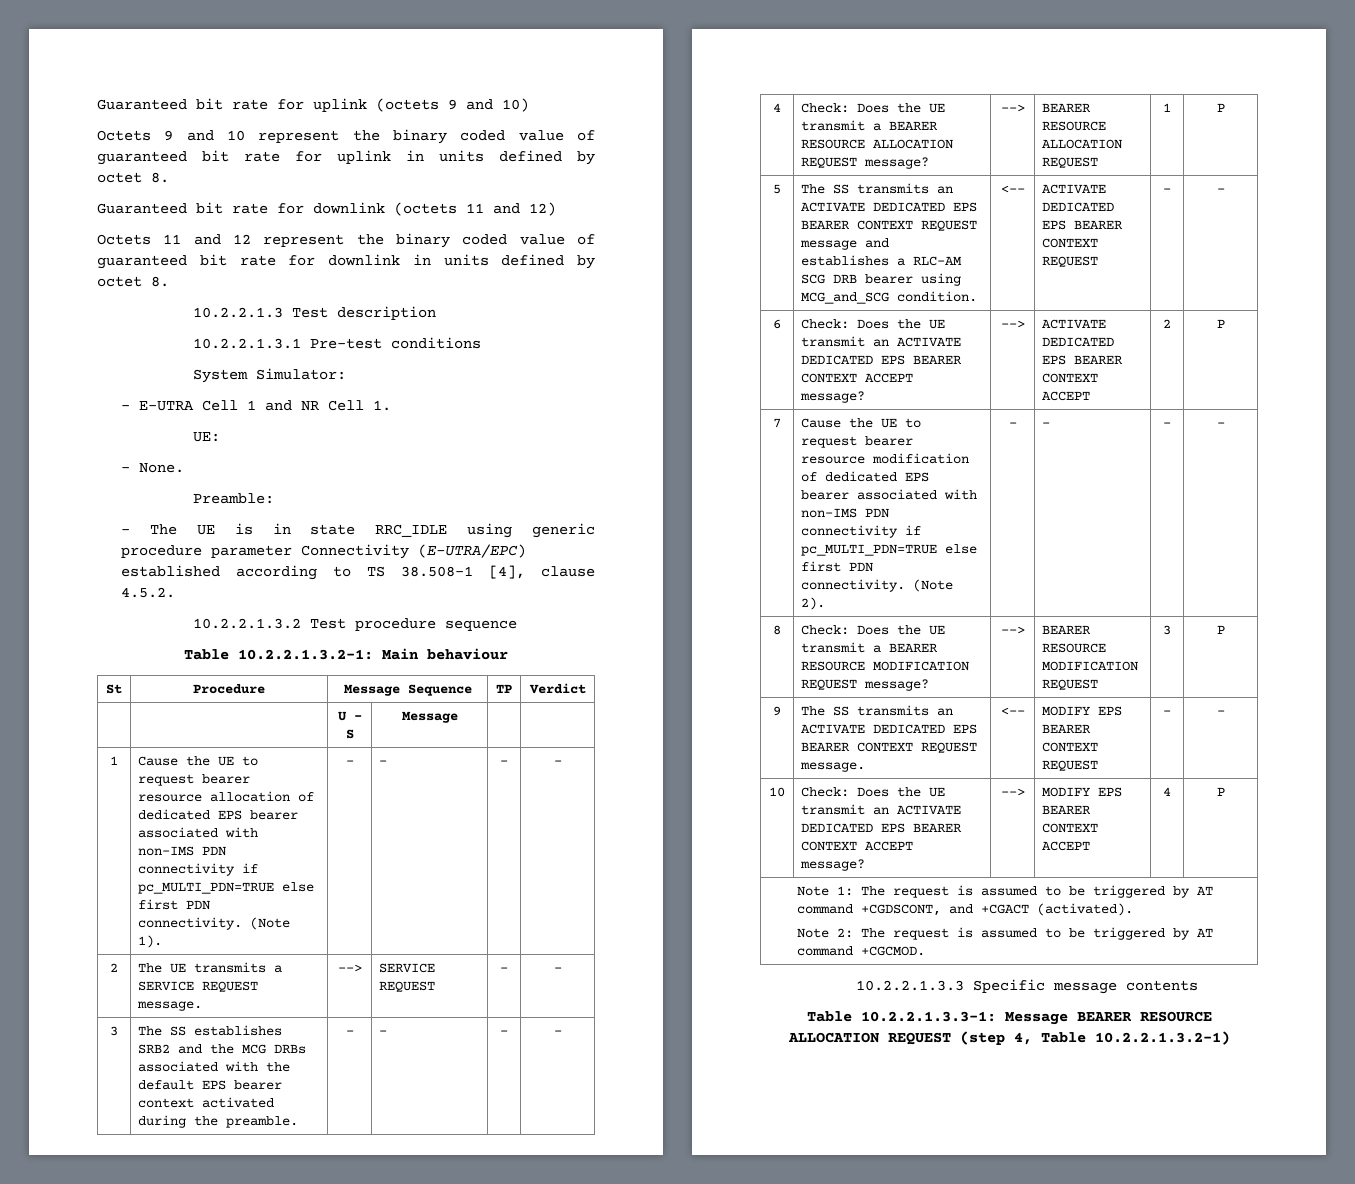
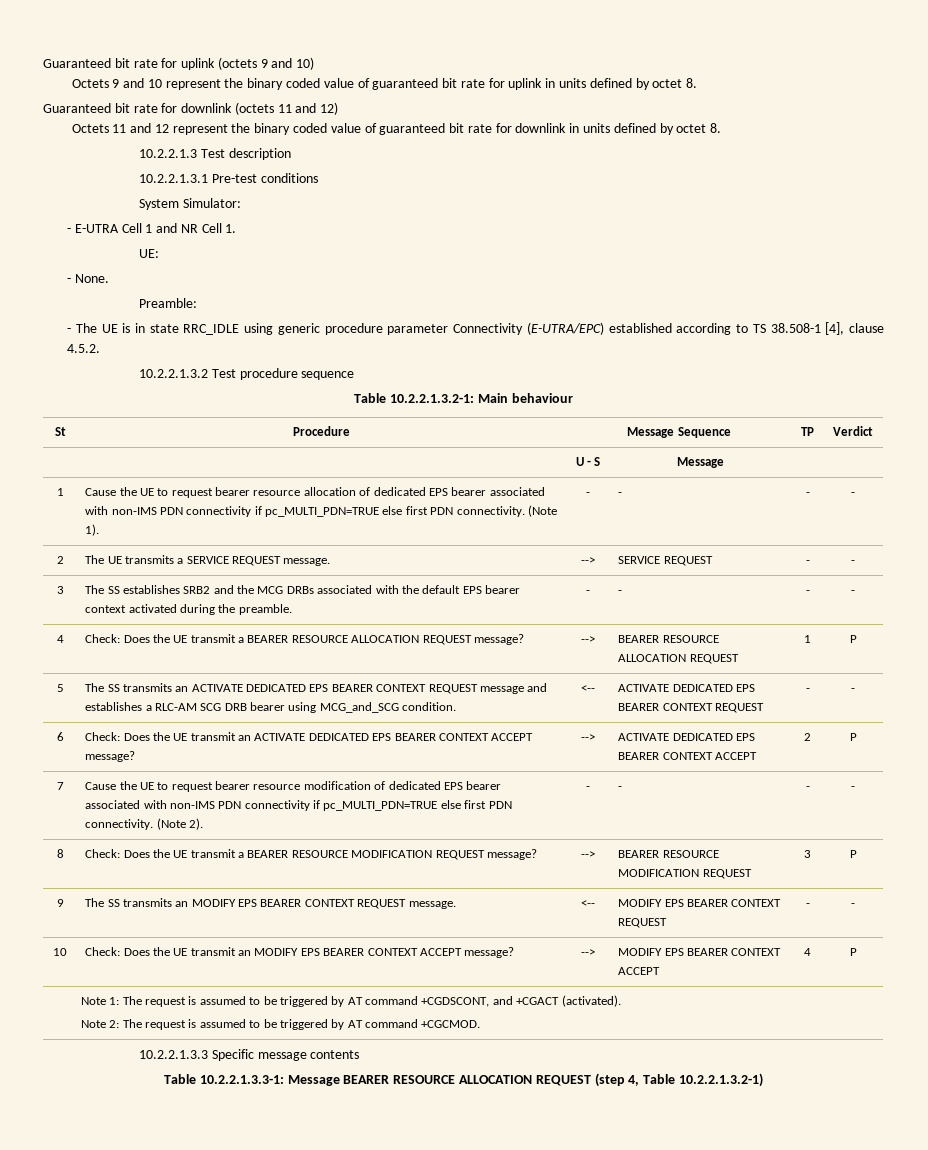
- 9 | The SS transmits an ACTIVATE DEDICATED EPS BEARER CONTEXT REQUEST message. | <-- | MODIFY EPS BEARER CONTEXT REQUEST | - | -
+ 9 | The SS transmits an MODIFY EPS BEARER CONTEXT REQUEST message. | <-- | MODIFY EPS BEARER CONTEXT REQUEST | - | -
- 10 | Check: Does the UE transmit an ACTIVATE DEDICATED EPS BEARER CONTEXT ACCEPT message? | --> | MODIFY EPS BEARER CONTEXT ACCEPT | 4 | P
+ 10 | Check: Does the UE transmit an MODIFY EPS BEARER CONTEXT ACCEPT message? | --> | MODIFY EPS BEARER CONTEXT ACCEPT | 4 | P

